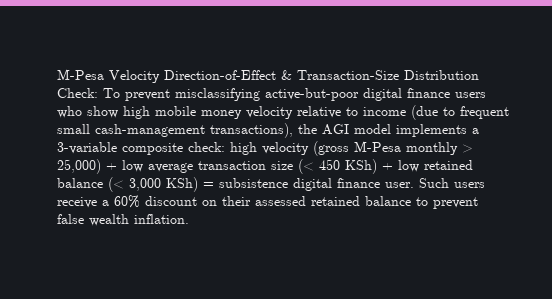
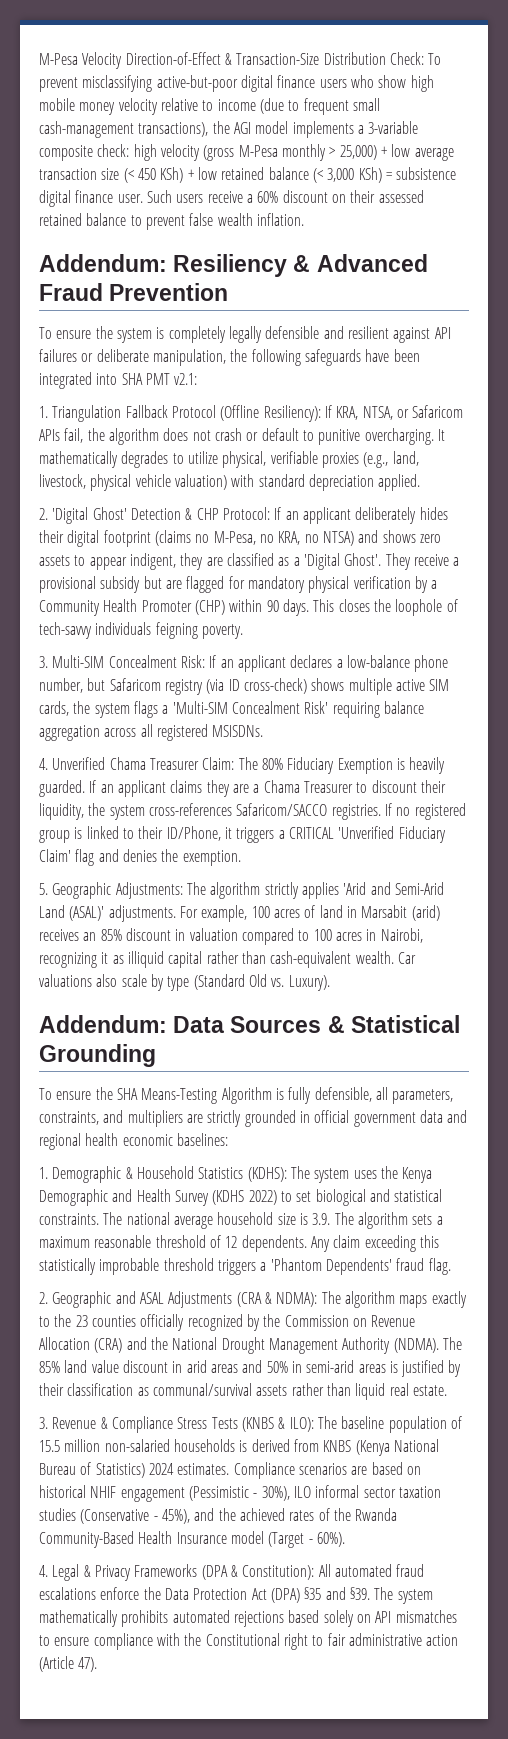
+ Addendum: Resiliency & Advanced Fraud Prevention
+ To ensure the system is completely legally defensible and resilient against API failures or deliberate manipulation, the following safeguards have been integrated into SHA PMT v2.1:
+ 1. Triangulation Fallback Protocol (Offline Resiliency): If KRA, NTSA, or Safaricom APIs fail, the algorithm does not crash or default to punitive overcharging. It mathematically degrades to utilize physical, verifiable proxies (e.g., land, livestock, physical vehicle valuation) with standard depreciation applied.
+ 2. 'Digital Ghost' Detection & CHP Protocol: If an applicant deliberately hides their digital footprint (claims no M-Pesa, no KRA, no NTSA) and shows zero assets to appear indigent, they are classified as a 'Digital Ghost'. They receive a provisional subsidy but are flagged for mandatory physical verification by a Community Health Promoter (CHP) within 90 days. This closes the loophole of tech-savvy individuals feigning poverty.
+ 3. Multi-SIM Concealment Risk: If an applicant declares a low-balance phone number, but Safaricom registry (via ID cross-check) shows multiple active SIM cards, the system flags a 'Multi-SIM Concealment Risk' requiring balance aggregation across all registered MSISDNs.
+ 4. Unverified Chama Treasurer Claim: The 80% Fiduciary Exemption is heavily guarded. If an applicant claims they are a Chama Treasurer to discount their liquidity, the system cross-references Safaricom/SACCO registries. If no registered group is linked to their ID/Phone, it triggers a CRITICAL 'Unverified Fiduciary Claim' flag and denies the exemption.
+ 5. Geographic Adjustments: The algorithm strictly applies 'Arid and Semi-Arid Land (ASAL)' adjustments. For example, 100 acres of land in Marsabit (arid) receives an 85% discount in valuation compared to 100 acres in Nairobi, recognizing it as illiquid capital rather than cash-equivalent wealth. Car valuations also scale by type (Standard Old vs. Luxury).
+ Addendum: Data Sources & Statistical Grounding
+ To ensure the SHA Means-Testing Algorithm is fully defensible, all parameters, constraints, and multipliers are strictly grounded in official government data and regional health economic baselines:
+ 1. Demographic & Household Statistics (KDHS): The system uses the Kenya Demographic and Health Survey (KDHS 2022) to set biological and statistical constraints. The national average household size is 3.9. The algorithm sets a maximum reasonable threshold of 12 dependents. Any claim exceeding this statistically improbable threshold triggers a 'Phantom Dependents' fraud flag.
+ 2. Geographic and ASAL Adjustments (CRA & NDMA): The algorithm maps exactly to the 23 counties officially recognized by the Commission on Revenue Allocation (CRA) and the National Drought Management Authority (NDMA). The 85% land value discount in arid areas and 50% in semi-arid areas is justified by their classification as communal/survival assets rather than liquid real estate.
+ 3. Revenue & Compliance Stress Tests (KNBS & ILO): The baseline population of 15.5 million non-salaried households is derived from KNBS (Kenya National Bureau of Statistics) 2024 estimates. Compliance scenarios are based on historical NHIF engagement (Pessimistic - 30%), ILO informal sector taxation studies (Conservative - 45%), and the achieved rates of the Rwanda Community-Based Health Insurance model (Target - 60%).
+ 4. Legal & Privacy Frameworks (DPA & Constitution): All automated fraud escalations enforce the Data Protection Act (DPA) §35 and §39. The system mathematically prohibits automated rejections based solely on API mismatches to ensure compliance with the Constitutional right to fair administrative action (Article 47).

